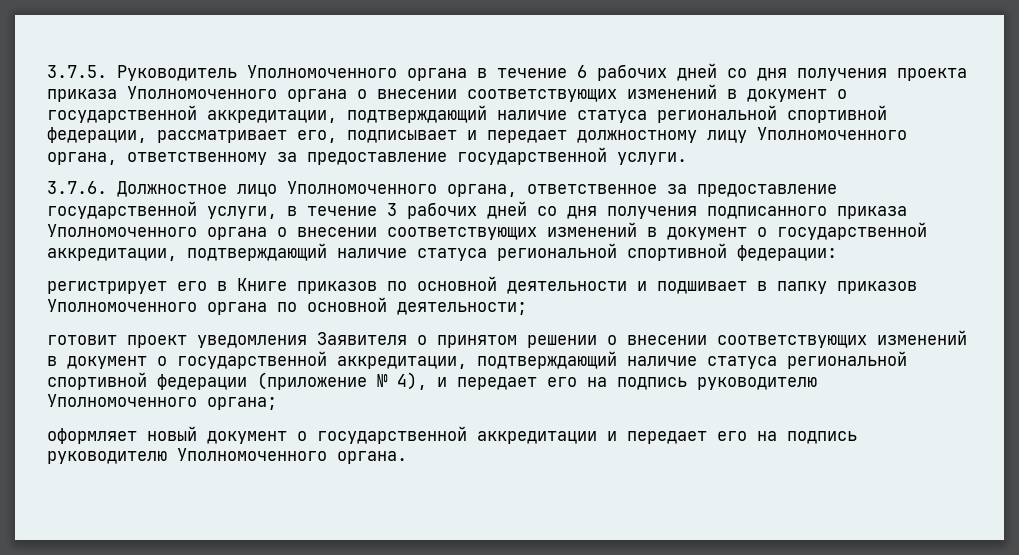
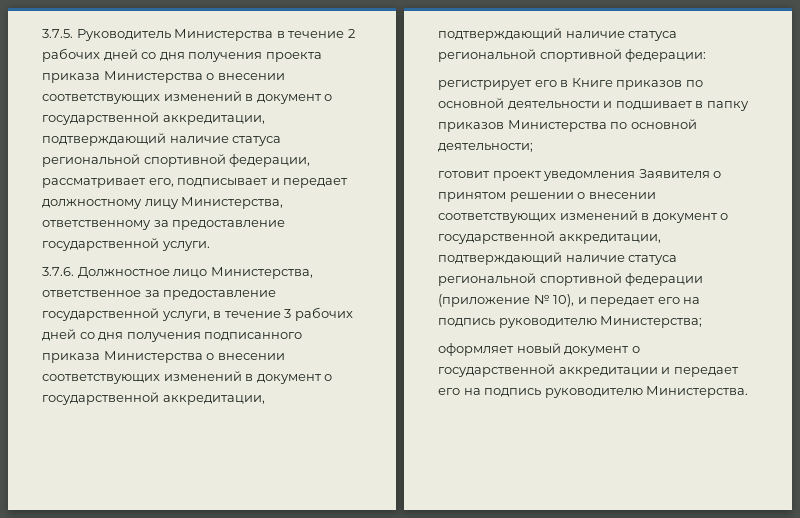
- 3.7.5. Руководитель Уполномоченного органа в течение 6 рабочих дней со дня получения проекта приказа Уполномоченного органа о внесении соответствующих изменений в документ о государственной аккредитации, подтверждающий наличие статуса региональной спортивной федерации, рассматривает его, подписывает и передает должностному лицу Уполномоченного органа, ответственному за предоставление государственной услуги.
+ 3.7.5. Руководитель Министерства в течение 2 рабочих дней со дня получения проекта приказа Министерства о внесении соответствующих изменений в документ о государственной аккредитации, подтверждающий наличие статуса региональной спортивной федерации, рассматривает его, подписывает и передает должностному лицу Министерства, ответственному за предоставление государственной услуги.
- 3.7.6. Должностное лицо Уполномоченного органа, ответственное за предоставление государственной услуги, в течение 3 рабочих дней со дня получения подписанного приказа Уполномоченного органа о внесении соответствующих изменений в документ о государственной аккредитации, подтверждающий наличие статуса региональной спортивной федерации:
+ 3.7.6. Должностное лицо Министерства, ответственное за предоставление государственной услуги, в течение 3 рабочих дней со дня получения подписанного приказа Министерства о внесении соответствующих изменений в документ о государственной аккредитации, подтверждающий наличие статуса региональной спортивной федерации:
- регистрирует его в Книге приказов по основной деятельности и подшивает в папку приказов Уполномоченного органа по основной деятельности;
+ регистрирует его в Книге приказов по основной деятельности и подшивает в папку приказов Министерства по основной деятельности;
- готовит проект уведомления Заявителя о принятом решении о внесении соответствующих изменений в документ о государственной аккредитации, подтверждающий наличие статуса региональной спортивной федерации (приложение № 4), и передает его на подпись руководителю Уполномоченного органа;
+ готовит проект уведомления Заявителя о принятом решении о внесении соответствующих изменений в документ о государственной аккредитации, подтверждающий наличие статуса региональной спортивной федерации (приложение № 10), и передает его на подпись руководителю Министерства;
- оформляет новый документ о государственной аккредитации и передает его на подпись руководителю Уполномоченного органа.
+ оформляет новый документ о государственной аккредитации и передает его на подпись руководителю Министерства.

